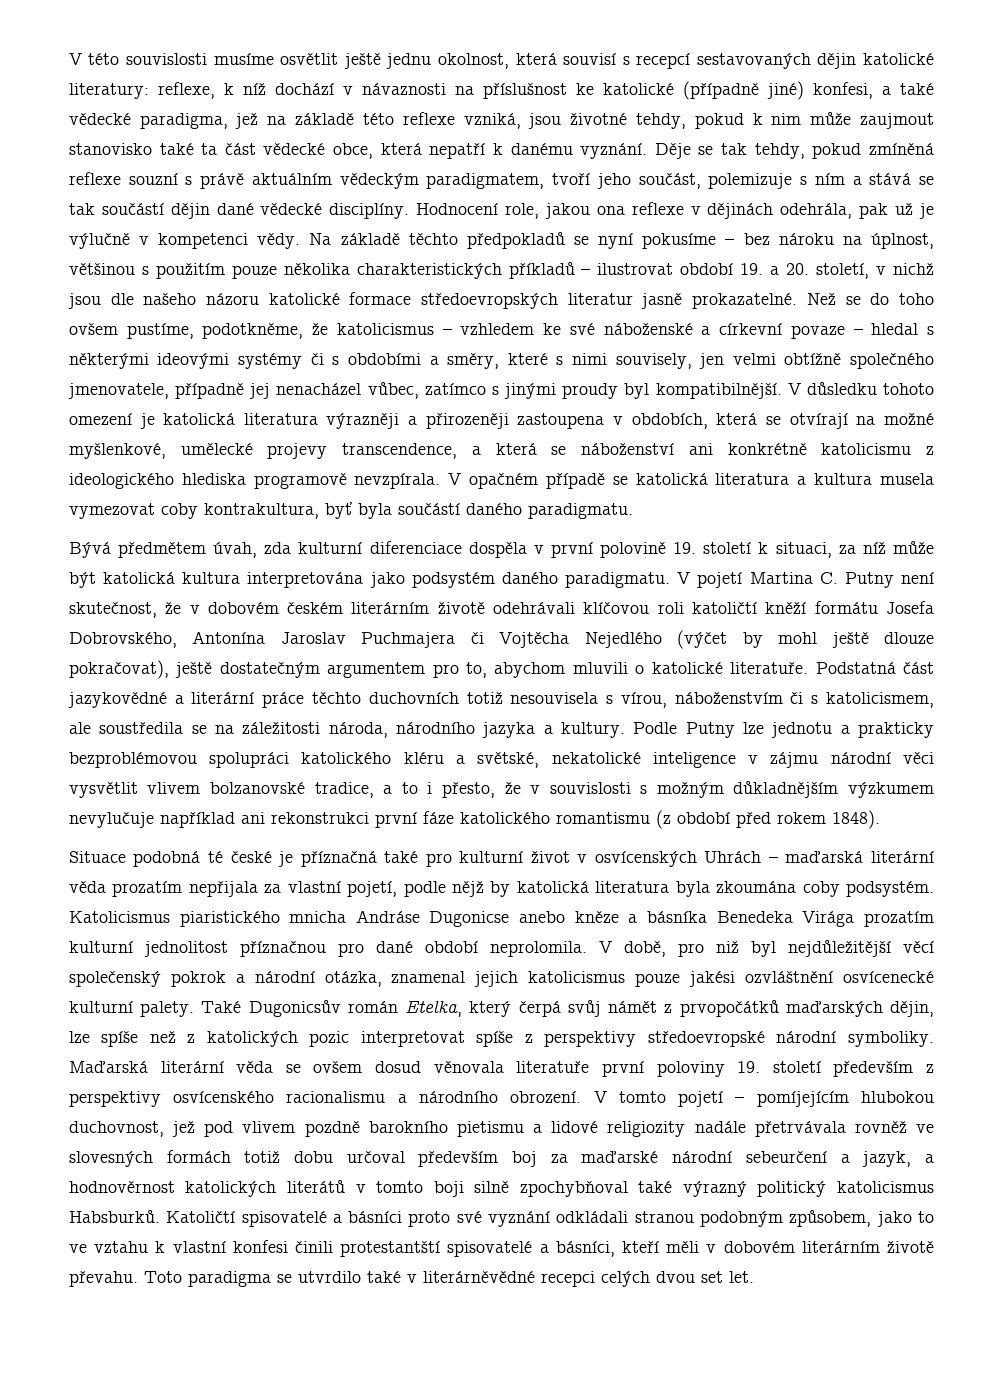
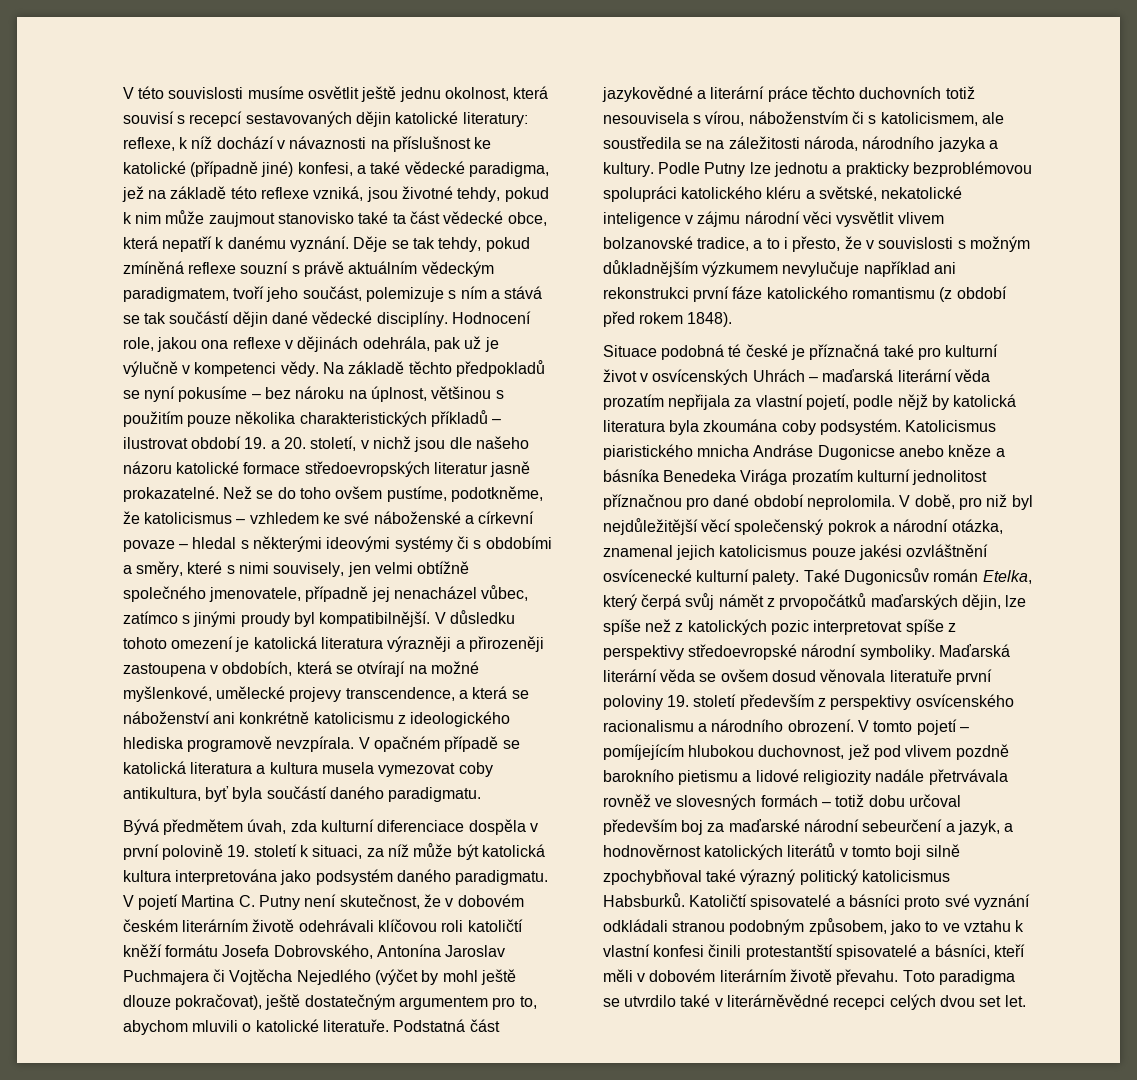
- V opačném případě se katolická literatura a kultura musela vymezovat coby kontrakultura, byť byla součástí daného paradigmatu.
+ V opačném případě se katolická literatura a kultura musela vymezovat coby antikultura, byť byla součástí daného paradigmatu.
- V tomto pojetí – pomíjejícím hlubokou duchovnost, jež pod vlivem pozdně barokního pietismu a lidové religiozity nadále přetrvávala rovněž ve slovesných formách totiž dobu určoval především boj za maďarské národní sebeurčení a jazyk, a hodnověrnost katolických literátů v tomto boji silně zpochybňoval také výrazný politický katolicismus Habsburků.
+ V tomto pojetí – pomíjejícím hlubokou duchovnost, jež pod vlivem pozdně barokního pietismu a lidové religiozity nadále přetrvávala rovněž ve slovesných formách – totiž dobu určoval především boj za maďarské národní sebeurčení a jazyk, a hodnověrnost katolických literátů v tomto boji silně zpochybňoval také výrazný politický katolicismus Habsburků.

